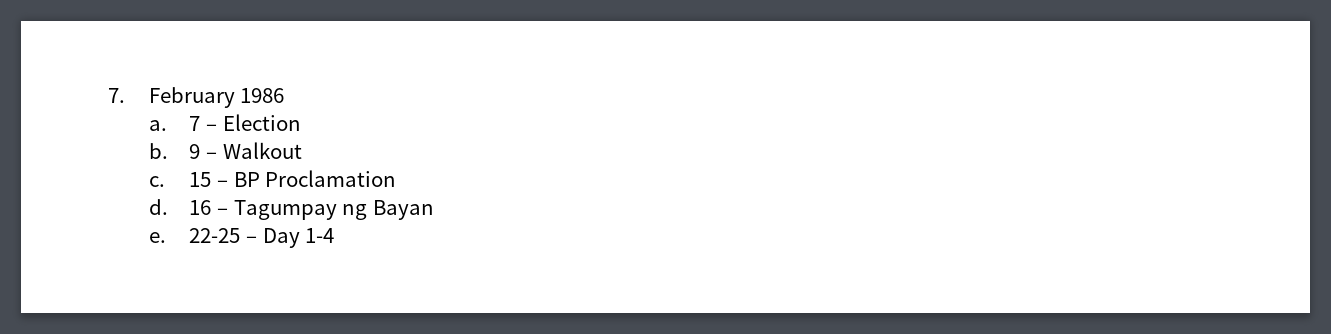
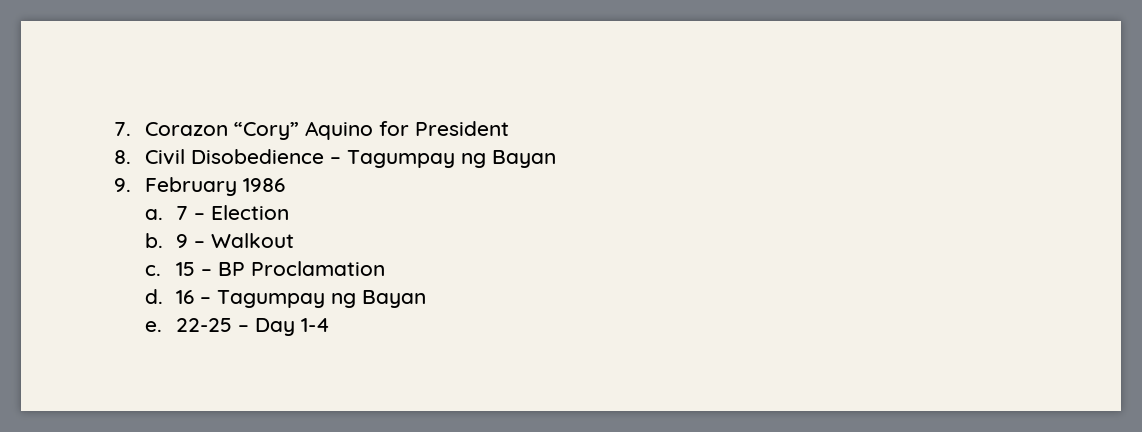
- 7. February 1986
+ 7. Corazon “Cory” Aquino for President
+ 8. Civil Disobedience – Tagumpay ng Bayan
+ 9. February 1986

